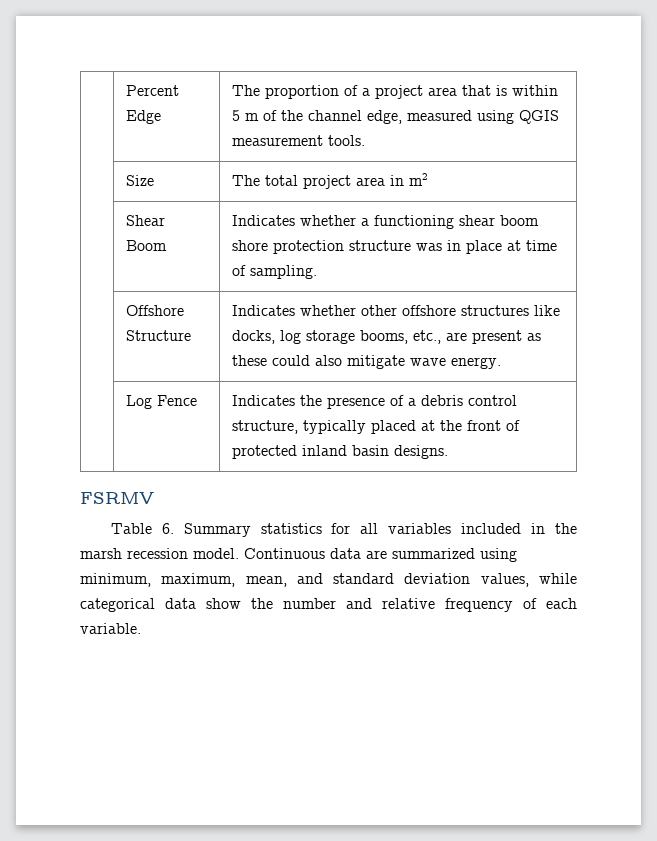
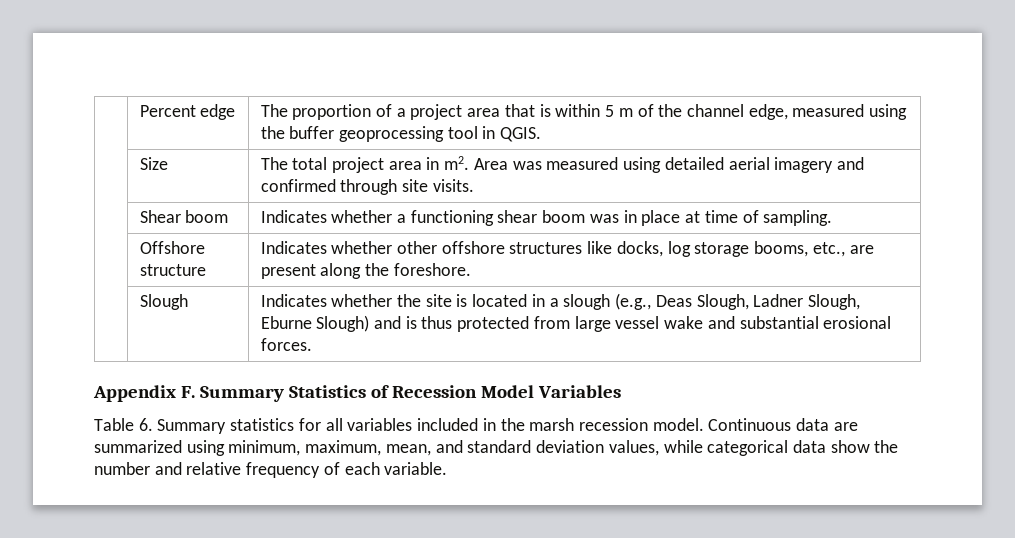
- | Percent Edge | The proportion of a project area that is within 5 m of the channel edge, measured using QGIS measurement tools.
+ | Percent edge | The proportion of a project area that is within 5 m of the channel edge, measured using the buffer geoprocessing tool in QGIS.
- | Size | The total project area in m2
+ | Size | The total project area in m2. Area was measured using detailed aerial imagery and confirmed through site visits.
- | Shear Boom | Indicates whether a functioning shear boom shore protection structure was in place at time of sampling.
+ | Shear boom | Indicates whether a functioning shear boom was in place at time of sampling.
- | Offshore Structure | Indicates whether other offshore structures like docks, log storage booms, etc., are present as these could also mitigate wave energy.
- | Log Fence | Indicates the presence of a debris control structure, typically placed at the front of protected inland basin designs.
- FSRMV
+ | Offshore structure | Indicates whether other offshore structures like docks, log storage booms, etc., are present along the foreshore.
+ | Slough | Indicates whether the site is located in a slough (e.g., Deas Slough, Ladner Slough, Eburne Slough) and is thus protected from large vessel wake and substantial erosional forces.
+ Appendix F. Summary Statistics of Recession Model Variables

